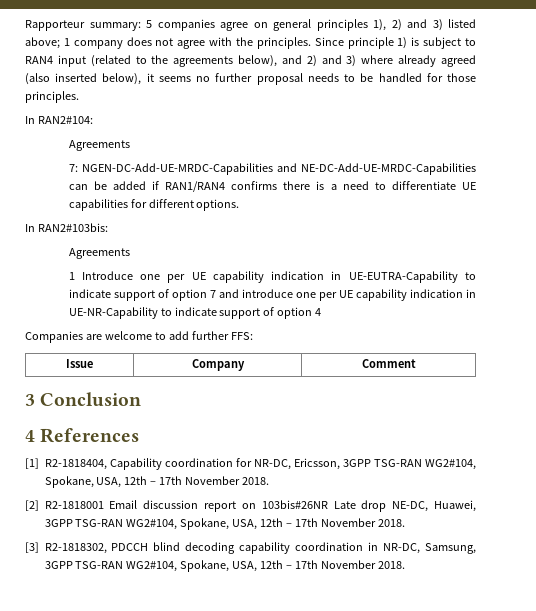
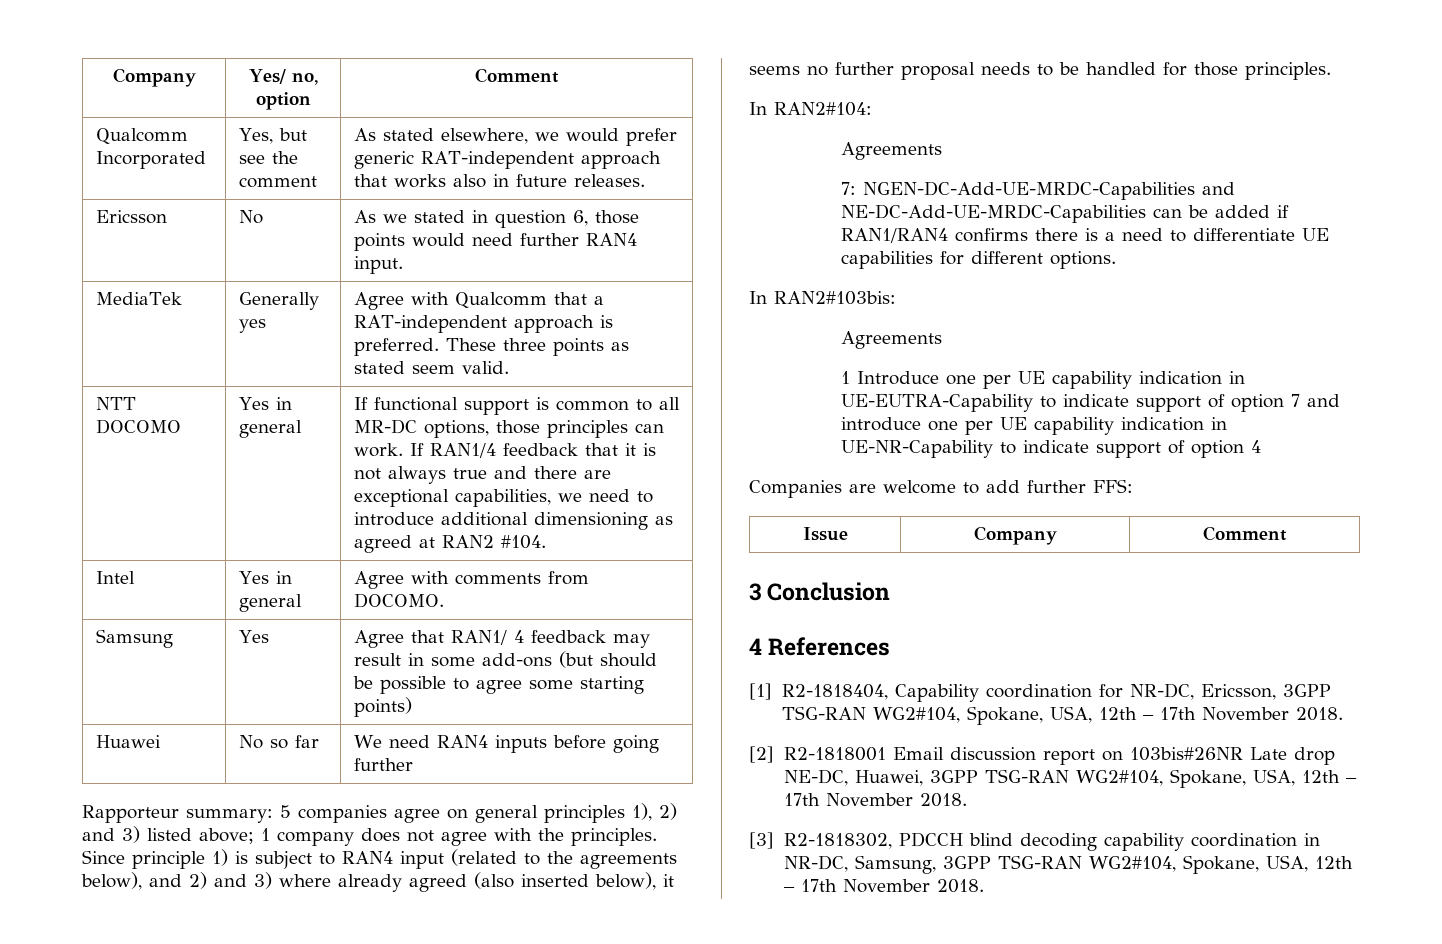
+ Company | Yes/ no, option | Comment
+ Qualcomm Incorporated | Yes, but see the comment | As stated elsewhere, we would prefer generic RAT-independent approach that works also in future releases.
+ Ericsson | No | As we stated in question 6, those points would need further RAN4 input.
+ MediaTek | Generally yes | Agree with Qualcomm that a RAT-independent approach is preferred. These three points as stated seem valid.
+ NTT DOCOMO | Yes in general | If functional support is common to all MR-DC options, those principles can work. If RAN1/4 feedback that it is not always true and there are exceptional capabilities, we need to introduce additional dimensioning as agreed at RAN2 #104.
+ Intel | Yes in general | Agree with comments from DOCOMO.
+ Samsung | Yes | Agree that RAN1/ 4 feedback may result in some add-ons (but should be possible to agree some starting points)
+ Huawei | No so far | We need RAN4 inputs before going further

